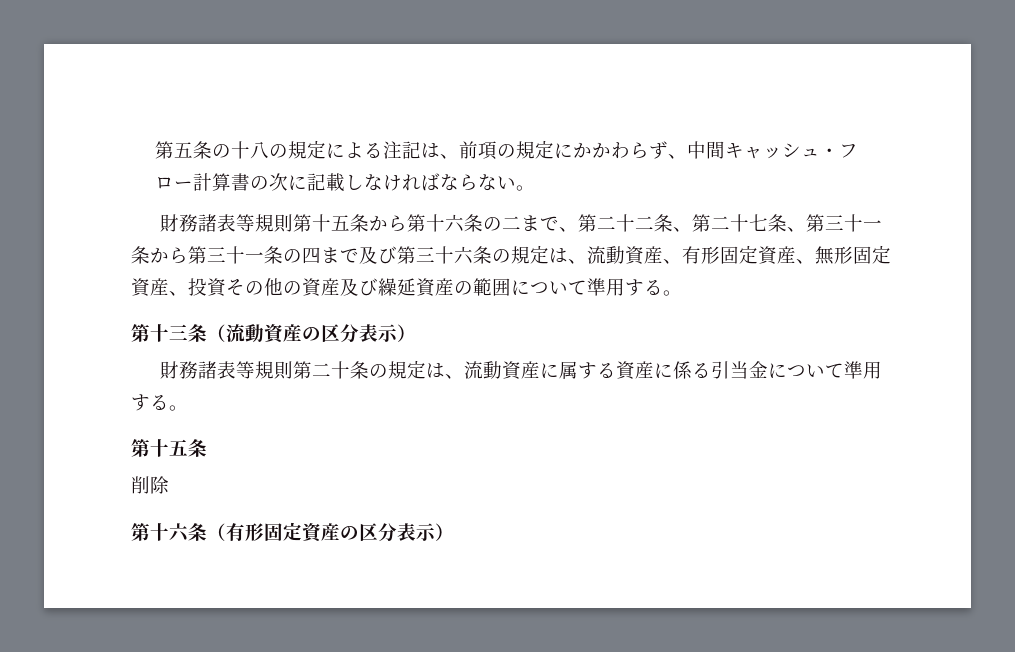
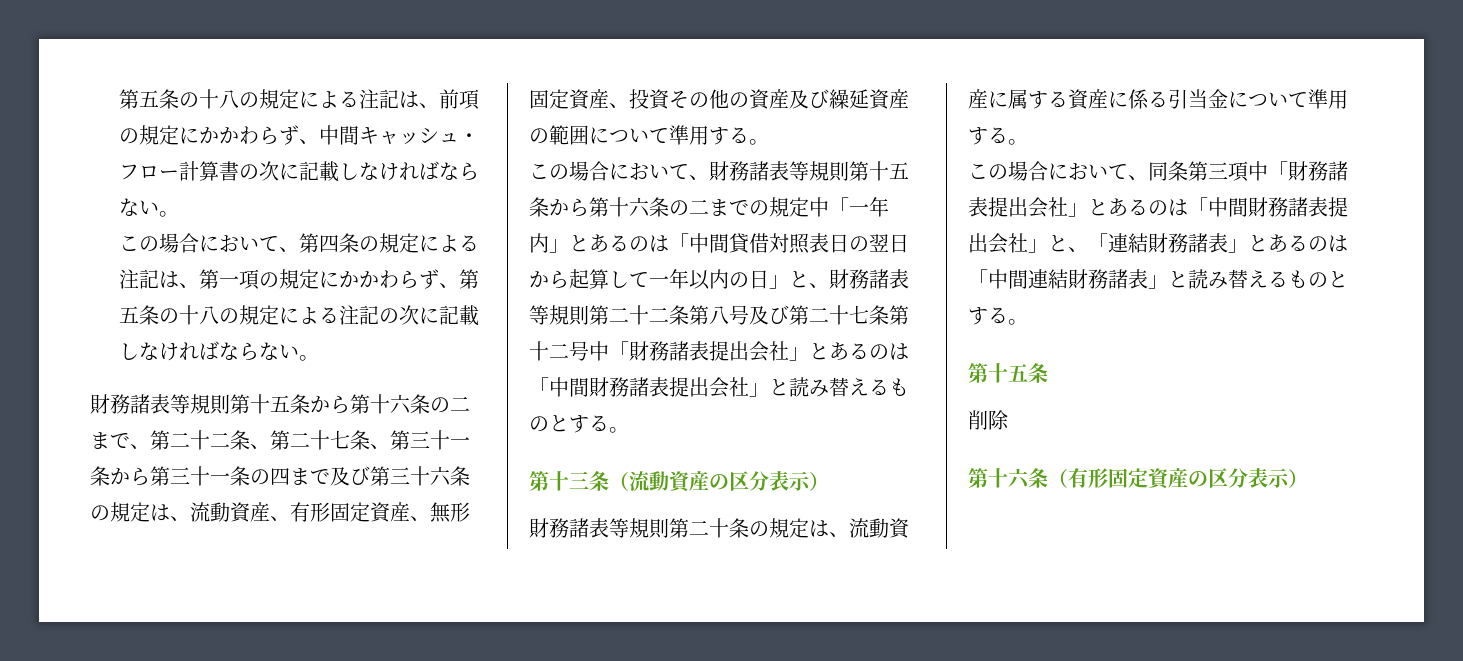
+ この場合において、第四条の規定による注記は、第一項の規定にかかわらず、第五条の十八の規定による注記の次に記載しなければならない。
+ この場合において、財務諸表等規則第十五条から第十六条の二までの規定中「一年内」とあるのは「中間貸借対照表日の翌日から起算して一年以内の日」と、財務諸表等規則第二十二条第八号及び第二十七条第十二号中「財務諸表提出会社」とあるのは「中間財務諸表提出会社」と読み替えるものとする。
+ この場合において、同条第三項中「財務諸表提出会社」とあるのは「中間財務諸表提出会社」と、「連結財務諸表」とあるのは「中間連結財務諸表」と読み替えるものとする。

